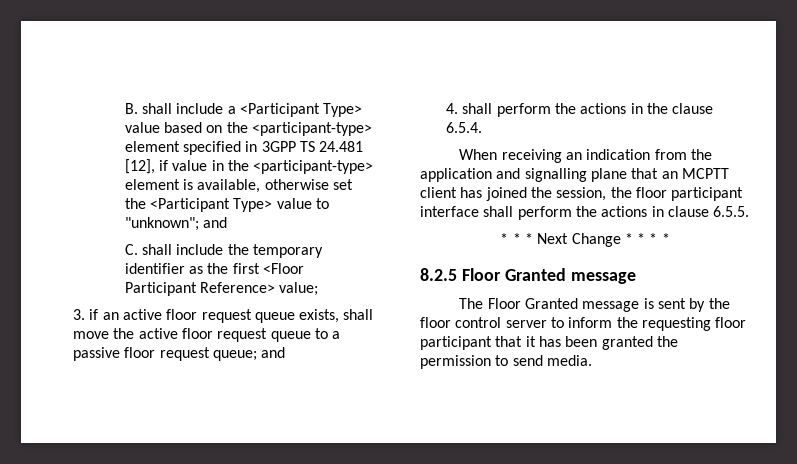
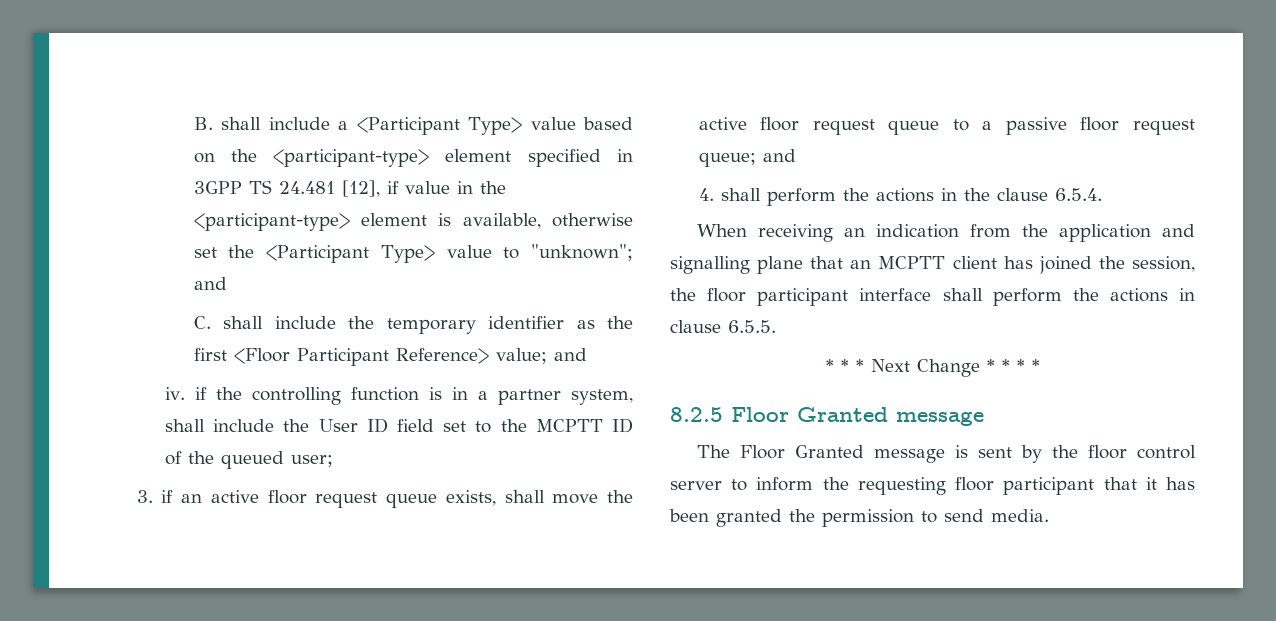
- C. shall include the temporary identifier as the first <Floor Participant Reference> value;
+ C. shall include the temporary identifier as the first <Floor Participant Reference> value; and
+ iv. if the controlling function is in a partner system, shall include the User ID field set to the MCPTT ID of the queued user;

